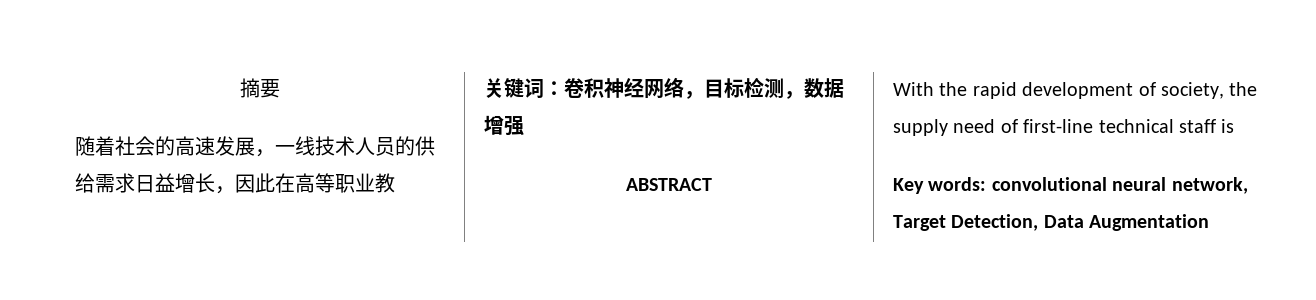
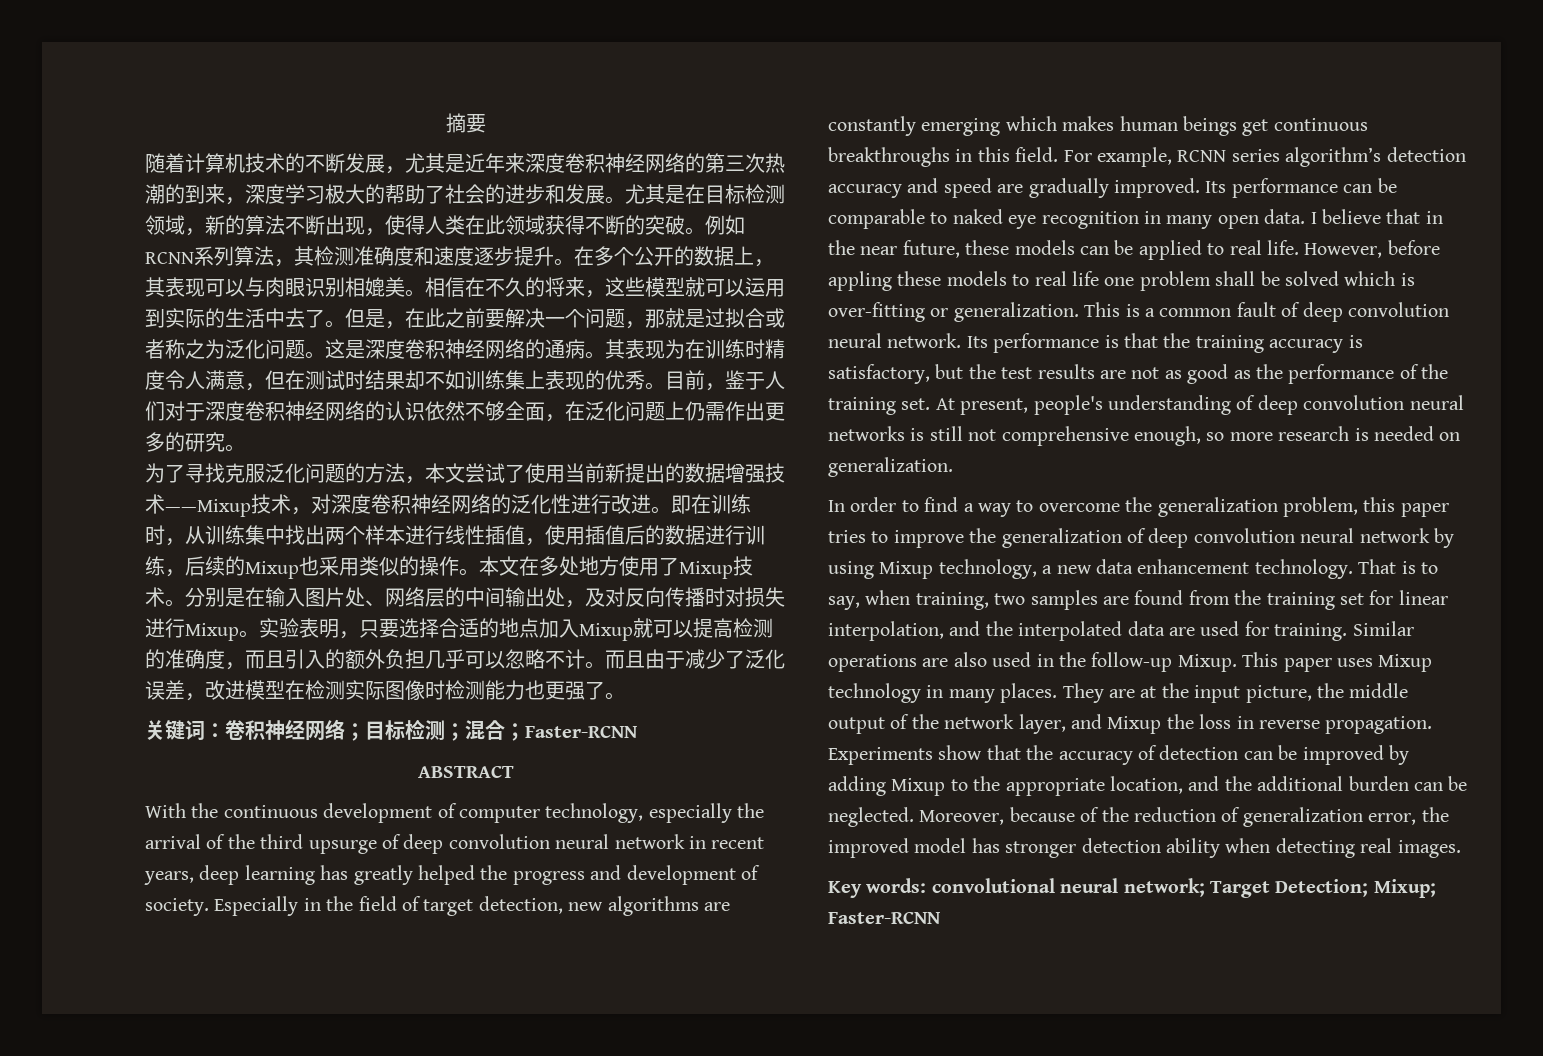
- 随着社会的高速发展，一线技术人员的供给需求日益增长，因此在高等职业教
+ 随着计算机技术的不断发展，尤其是近年来深度卷积神经网络的第三次热潮的到来，深度学习极大的帮助了社会的进步和发展。尤其是在目标检测领域，新的算法不断出现，使得人类在此领域获得不断的突破。例如RCNN系列算法，其检测准确度和速度逐步提升。在多个公开的数据上，其表现可以与肉眼识别相媲美。相信在不久的将来，这些模型就可以运用到实际的生活中去了。但是，在此之前要解决一个问题，那就是过拟合或者称之为泛化问题。这是深度卷积神经网络的通病。其表现为在训练时精度令人满意，但在测试时结果却不如训练集上表现的优秀。目前，鉴于人们对于深度卷积神经网络的认识依然不够全面，在泛化问题上仍需作出更多的研究。
+ 为了寻找克服泛化问题的方法，本文尝试了使用当前新提出的数据增强技术——Mixup技术，对深度卷积神经网络的泛化性进行改进。即在训练时，从训练集中找出两个样本进行线性插值，使用插值后的数据进行训练，后续的Mixup也采用类似的操作。本文在多处地方使用了Mixup技术。分别是在输入图片处、网络层的中间输出处，及对反向传播时对损失进行Mixup。实验表明，只要选择合适的地点加入Mixup就可以提高检测的准确度，而且引入的额外负担几乎可以忽略不计。而且由于减少了泛化误差，改进模型在检测实际图像时检测能力也更强了。
- 关键词：卷积神经网络，目标检测，数据增强
+ 关键词：卷积神经网络；目标检测；混合；Faster-RCNN
- With the rapid development of society, the supply need of first-line technical staff is
+ With the continuous development of computer technology, especially the arrival of the third upsurge of deep convolution neural network in recent years, deep learning has greatly helped the progress and development of society. Especially in the field of target detection, new algorithms are constantly emerging which makes human beings get continuous breakthroughs in this field. For example, RCNN series algorithm’s detection accuracy and speed are gradually improved. Its performance can be comparable to naked eye recognition in many open data. I believe that in the near future, these models can be applied to real life. However, before appling these models to real life one problem shall be solved which is over-fitting or generalization. This is a common fault of deep convolution neural network. Its performance is that the training accuracy is satisfactory, but the test results are not as good as the performance of the training set. At present, people's understanding of deep convolution neural networks is still not comprehensive enough, so more research is needed on generalization.
+ In order to find a way to overcome the generalization problem, this paper tries to improve the generalization of deep convolution neural network by using Mixup technology, a new data enhancement technology. That is to say, when training, two samples are found from the training set for linear interpolation, and the interpolated data are used for training. Similar operations are also used in the follow-up Mixup. This paper uses Mixup technology in many places. They are at the input picture, the middle output of the network layer, and Mixup the loss in reverse propagation. Experiments show that the accuracy of detection can be improved by adding Mixup to the appropriate location, and the additional burden can be neglected. Moreover, because of the reduction of generalization error, the improved model has stronger detection ability when detecting real images.
- Key words: convolutional neural network, Target Detection, Data Augmentation
+ Key words: convolutional neural network; Target Detection; Mixup; Faster-RCNN

